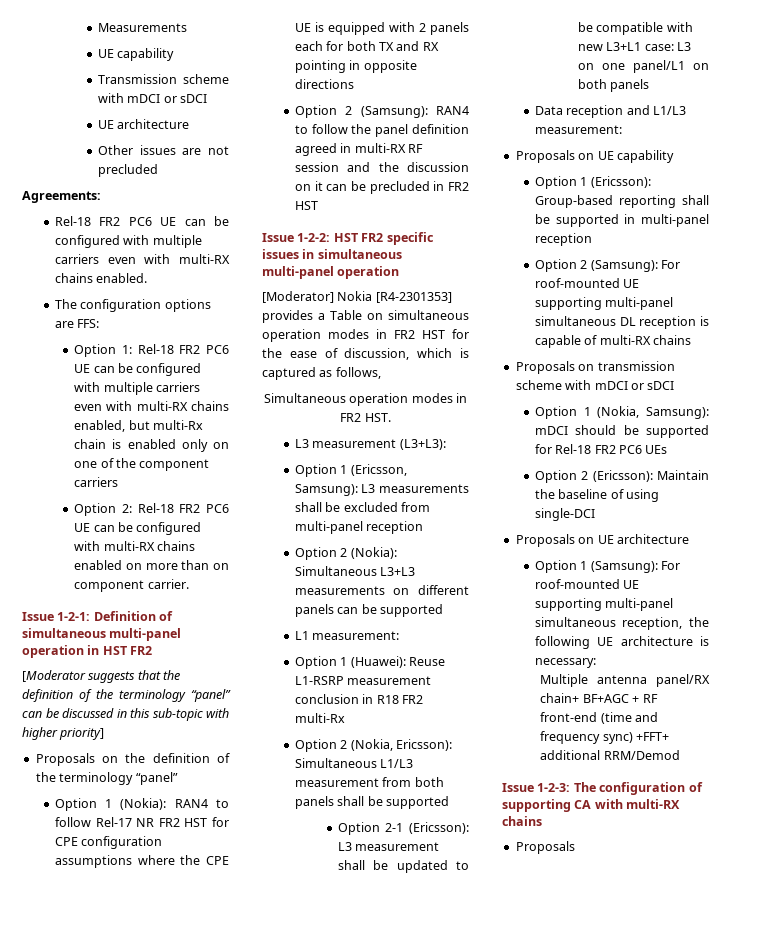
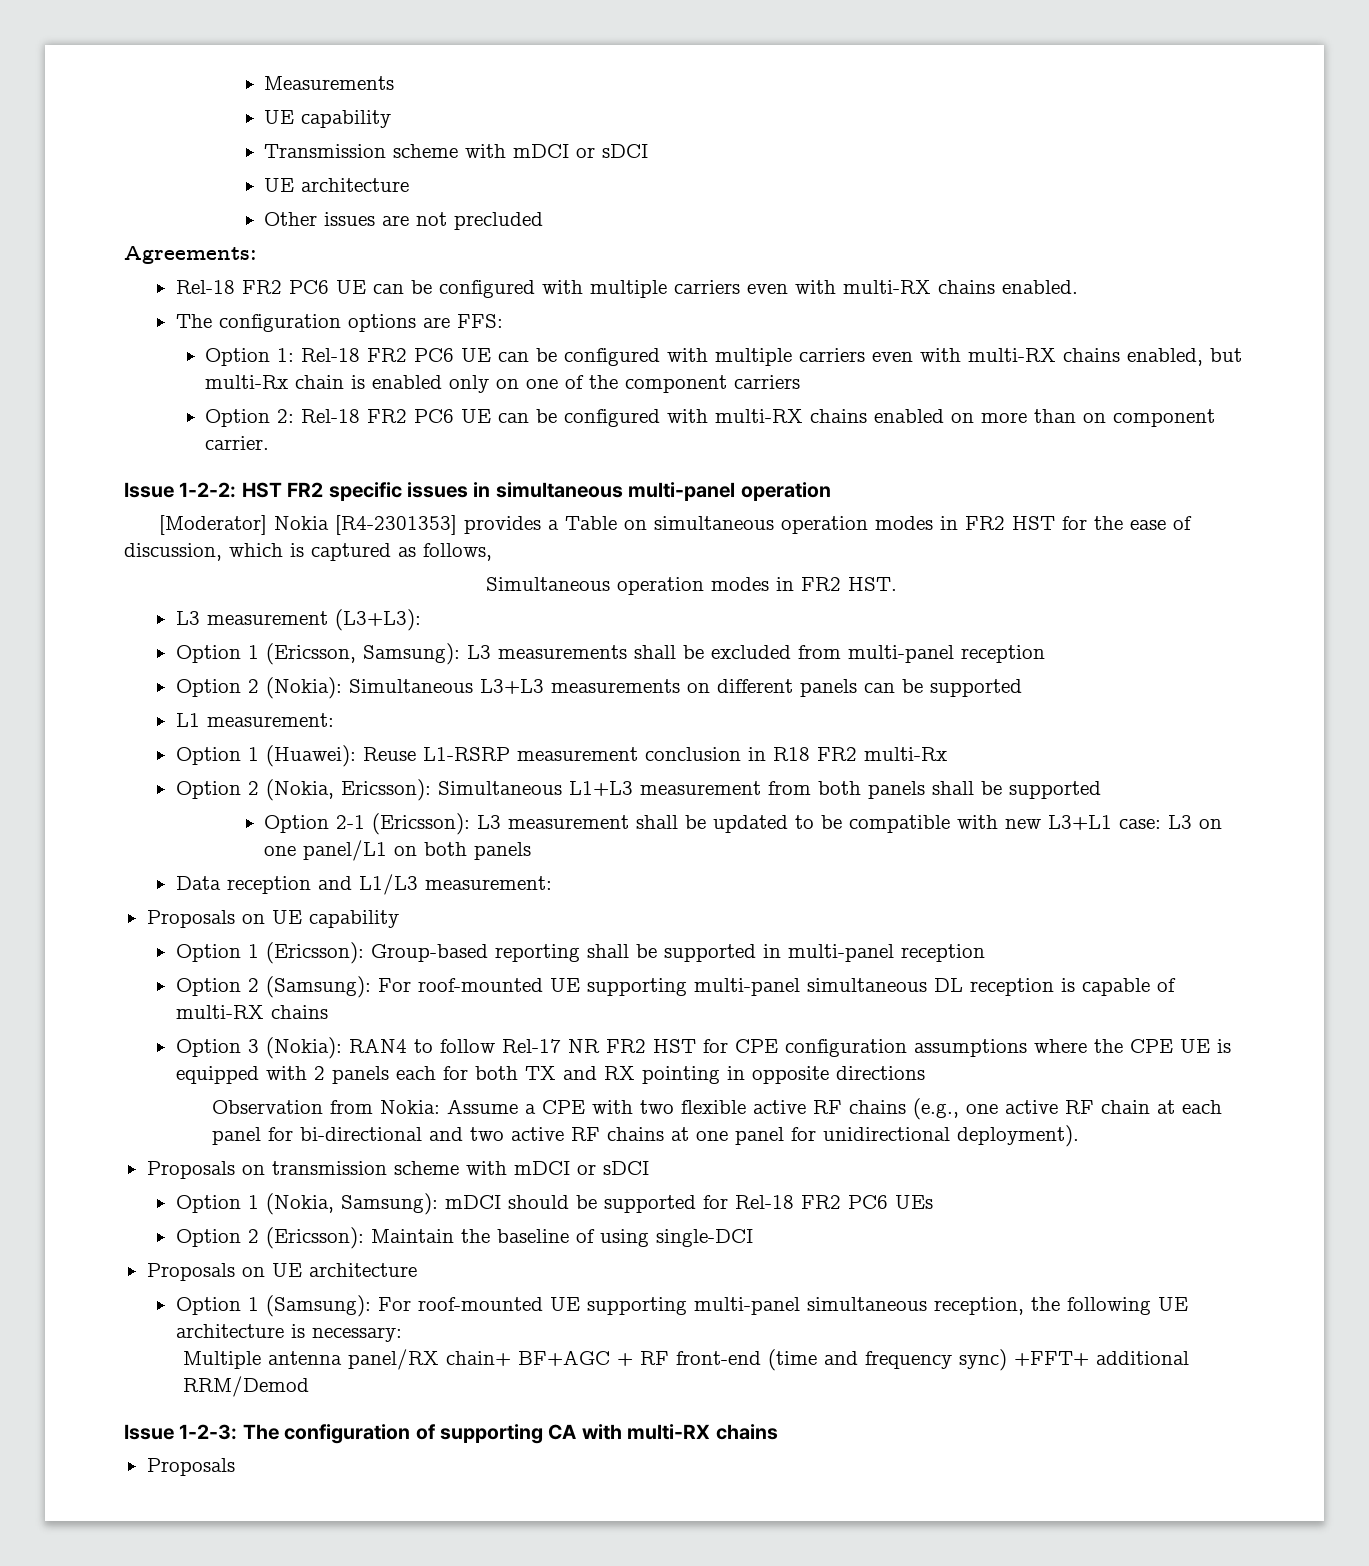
- Issue 1-2-1: Definition of simultaneous multi-panel operation in HST FR2
- [Moderator suggests that the definition of the terminology “panel” can be discussed in this sub-topic with higher priority]
- Proposals on the definition of the terminology “panel”
- Option 1 (Nokia): RAN4 to follow Rel-17 NR FR2 HST for CPE configuration assumptions where the CPE UE is equipped with 2 panels each for both TX and RX pointing in opposite directions
- Option 2 (Samsung): RAN4 to follow the panel definition agreed in multi-RX RF session and the discussion on it can be precluded in FR2 HST
- Option 2 (Nokia, Ericsson): Simultaneous L1/L3 measurement from both panels shall be supported
+ Option 2 (Nokia, Ericsson): Simultaneous L1+L3 measurement from both panels shall be supported
+ Option 3 (Nokia): RAN4 to follow Rel-17 NR FR2 HST for CPE configuration assumptions where the CPE UE is equipped with 2 panels each for both TX and RX pointing in opposite directions
+ Observation from Nokia: Assume a CPE with two flexible active RF chains (e.g., one active RF chain at each panel for bi-directional and two active RF chains at one panel for unidirectional deployment).

